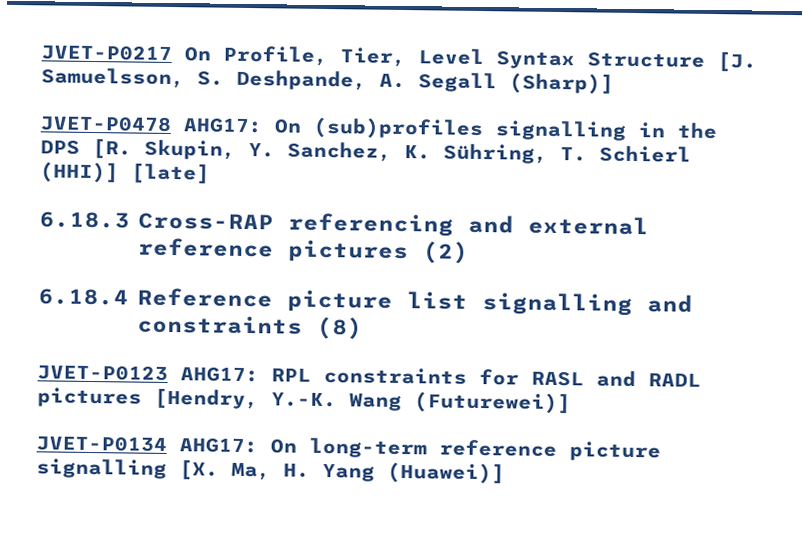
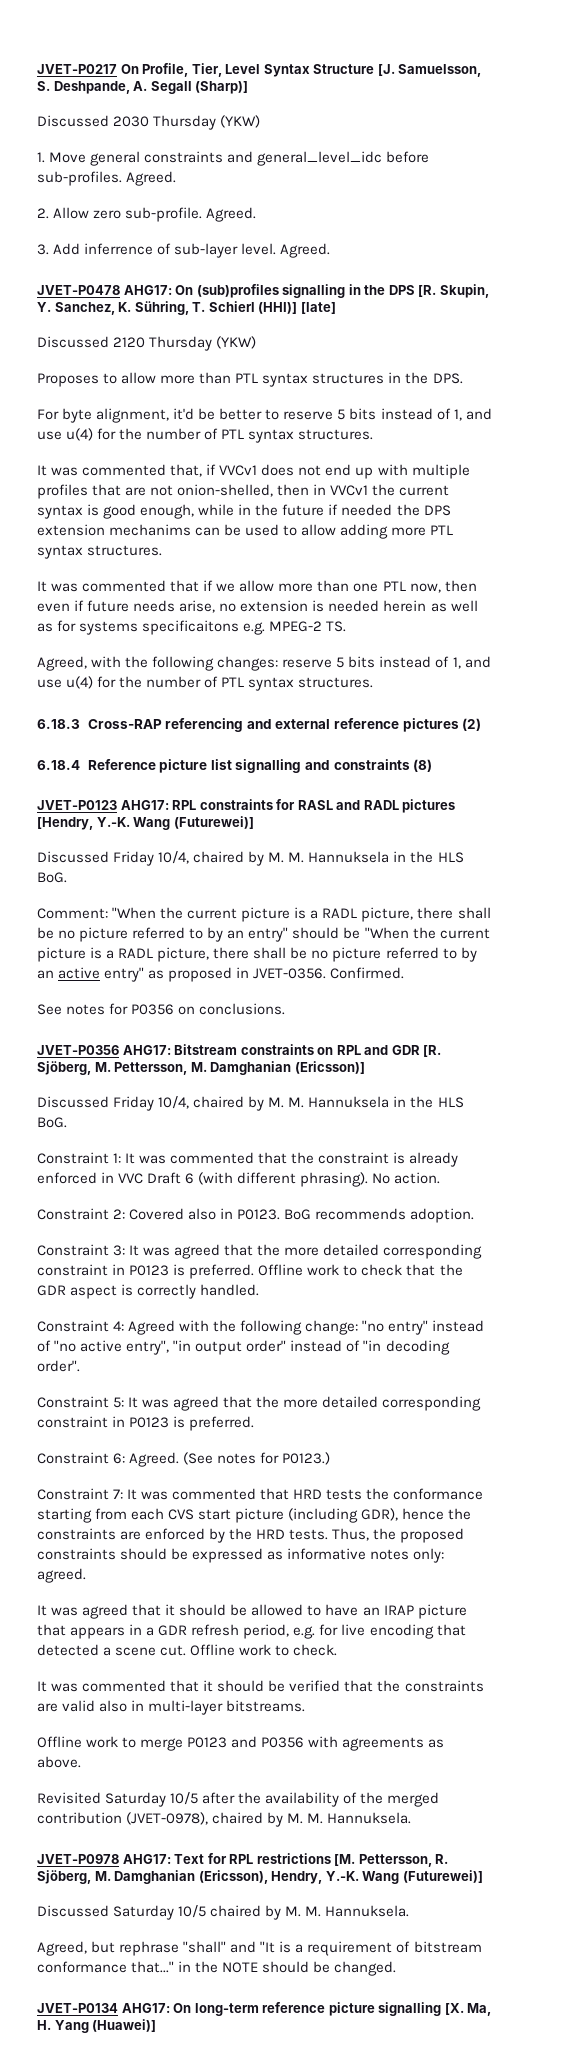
+ Discussed 2030 Thursday (YKW)
+ 1. Move general constraints and general_level_idc before sub-profiles. Agreed.
+ 2. Allow zero sub-profile. Agreed.
+ 3. Add inferrence of sub-layer level. Agreed.
+ Discussed 2120 Thursday (YKW)
+ Proposes to allow more than PTL syntax structures in the DPS.
+ For byte alignment, it'd be better to reserve 5 bits instead of 1, and use u(4) for the number of PTL syntax structures.
+ It was commented that, if VVCv1 does not end up with multiple profiles that are not onion-shelled, then in VVCv1 the current syntax is good enough, while in the future if needed the DPS extension mechanims can be used to allow adding more PTL syntax structures.
+ It was commented that if we allow more than one PTL now, then even if future needs arise, no extension is needed herein as well as for systems specificaitons e.g. MPEG-2 TS.
+ Agreed, with the following changes: reserve 5 bits instead of 1, and use u(4) for the number of PTL syntax structures.
  JVET-P0123 AHG17: RPL constraints for RASL and RADL pictures [Hendry, Y.-K. Wang (Futurewei)]
+ Discussed Friday 10/4, chaired by M. M. Hannuksela in the HLS BoG.
+ Comment: "When the current picture is a RADL picture, there shall be no picture referred to by an entry" should be "When the current picture is a RADL picture, there shall be no picture referred to by an active entry" as proposed in JVET-0356. Confirmed.
+ See notes for P0356 on conclusions.
+ JVET-P0356 AHG17: Bitstream constraints on RPL and GDR [R. Sjöberg, M. Pettersson, M. Damghanian (Ericsson)]
+ Discussed Friday 10/4, chaired by M. M. Hannuksela in the HLS BoG.
+ Constraint 1: It was commented that the constraint is already enforced in VVC Draft 6 (with different phrasing). No action.
+ Constraint 2: Covered also in P0123. BoG recommends adoption.
+ Constraint 3: It was agreed that the more detailed corresponding constraint in P0123 is preferred. Offline work to check that the GDR aspect is correctly handled.
+ Constraint 4: Agreed with the following change: "no entry" instead of "no active entry", "in output order" instead of "in decoding order".
+ Constraint 5: It was agreed that the more detailed corresponding constraint in P0123 is preferred.
+ Constraint 6: Agreed. (See notes for P0123.)
+ Constraint 7: It was commented that HRD tests the conformance starting from each CVS start picture (including GDR), hence the constraints are enforced by the HRD tests. Thus, the proposed constraints should be expressed as informative notes only: agreed.
+ It was agreed that it should be allowed to have an IRAP picture that appears in a GDR refresh period, e.g. for live encoding that detected a scene cut. Offline work to check.
+ It was commented that it should be verified that the constraints are valid also in multi-layer bitstreams.
+ Offline work to merge P0123 and P0356 with agreements as above.
+ Revisited Saturday 10/5 after the availability of the merged contribution (JVET-0978), chaired by M. M. Hannuksela.
+ JVET-P0978 AHG17: Text for RPL restrictions [M. Pettersson, R. Sjöberg, M. Damghanian (Ericsson), Hendry, Y.-K. Wang (Futurewei)]
+ Discussed Saturday 10/5 chaired by M. M. Hannuksela.
+ Agreed, but rephrase "shall" and "It is a requirement of bitstream conformance that..." in the NOTE should be changed.

